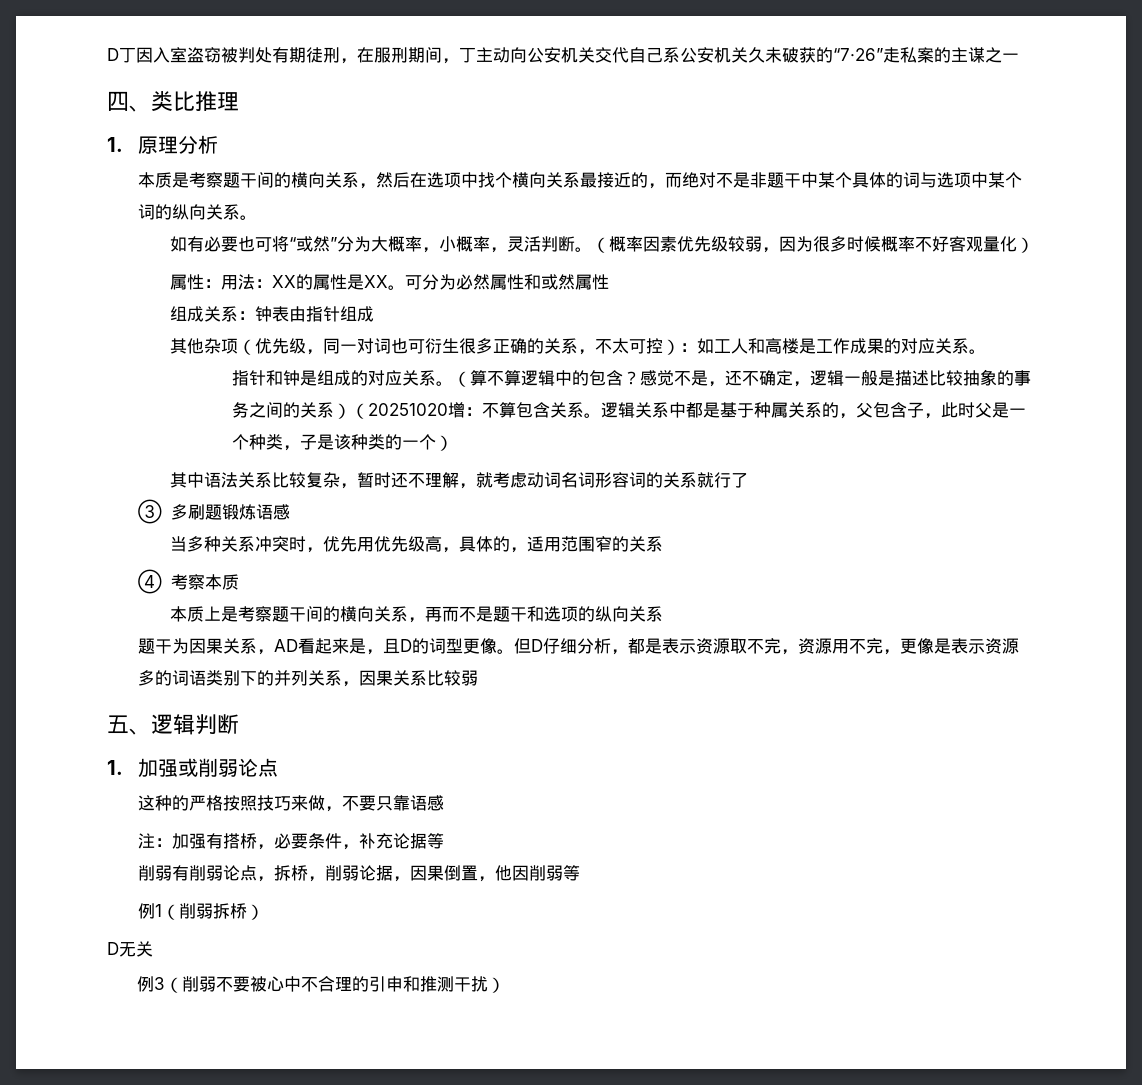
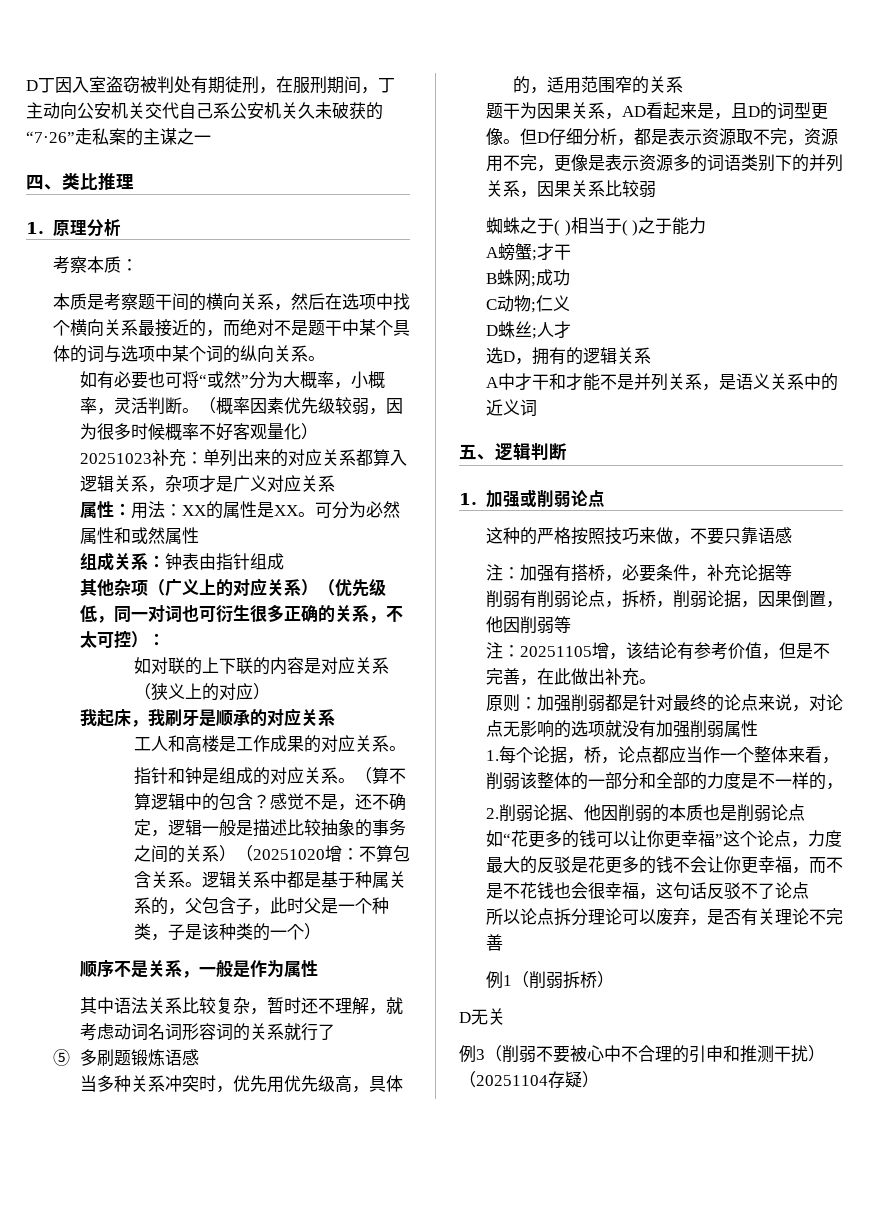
+ 考察本质：
- 本质是考察题干间的横向关系，然后在选项中找个横向关系最接近的，而绝对不是非题干中某个具体的词与选项中某个词的纵向关系。
+ 本质是考察题干间的横向关系，然后在选项中找个横向关系最接近的，而绝对不是题干中某个具体的词与选项中某个词的纵向关系。
+ 20251023补充：单列出来的对应关系都算入逻辑关系，杂项才是广义对应关系
- 其他杂项（优先级，同一对词也可衍生很多正确的关系，不太可控）：如工人和高楼是工作成果的对应关系。
+ 其他杂项（广义上的对应关系）（优先级低，同一对词也可衍生很多正确的关系，不太可控）：
+ 如对联的上下联的内容是对应关系（狭义上的对应）
+ 我起床，我刷牙是顺承的对应关系
+ 工人和高楼是工作成果的对应关系。
+ 顺序不是关系，一般是作为属性
- ③多刷题锻炼语感
+ ⑤多刷题锻炼语感
- ④考察本质
- 本质上是考察题干间的横向关系，再而不是题干和选项的纵向关系
+ 蜘蛛之于( )相当于( )之于能力
+ A螃蟹;才干
+ B蛛网;成功
+ C动物;仁义
+ D蛛丝;人才
+ 选D，拥有的逻辑关系
+ A中才干和才能不是并列关系，是语义关系中的近义词
+ 注：20251105增，该结论有参考价值，但是不完善，在此做出补充。
+ 原则：加强削弱都是针对最终的论点来说，对论点无影响的选项就没有加强削弱属性
+ 1.每个论据，桥，论点都应当作一个整体来看，削弱该整体的一部分和全部的力度是不一样的，
+ 2.削弱论据、他因削弱的本质也是削弱论点
+ 如“花更多的钱可以让你更幸福”这个论点，力度最大的反驳是花更多的钱不会让你更幸福，而不是不花钱也会很幸福，这句话反驳不了论点
+ 所以论点拆分理论可以废弃，是否有关理论不完善
- 例3（削弱不要被心中不合理的引申和推测干扰）
+ 例3（削弱不要被心中不合理的引申和推测干扰）（20251104存疑）

